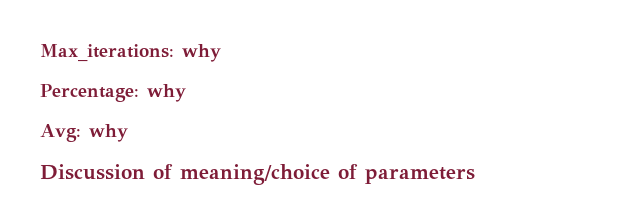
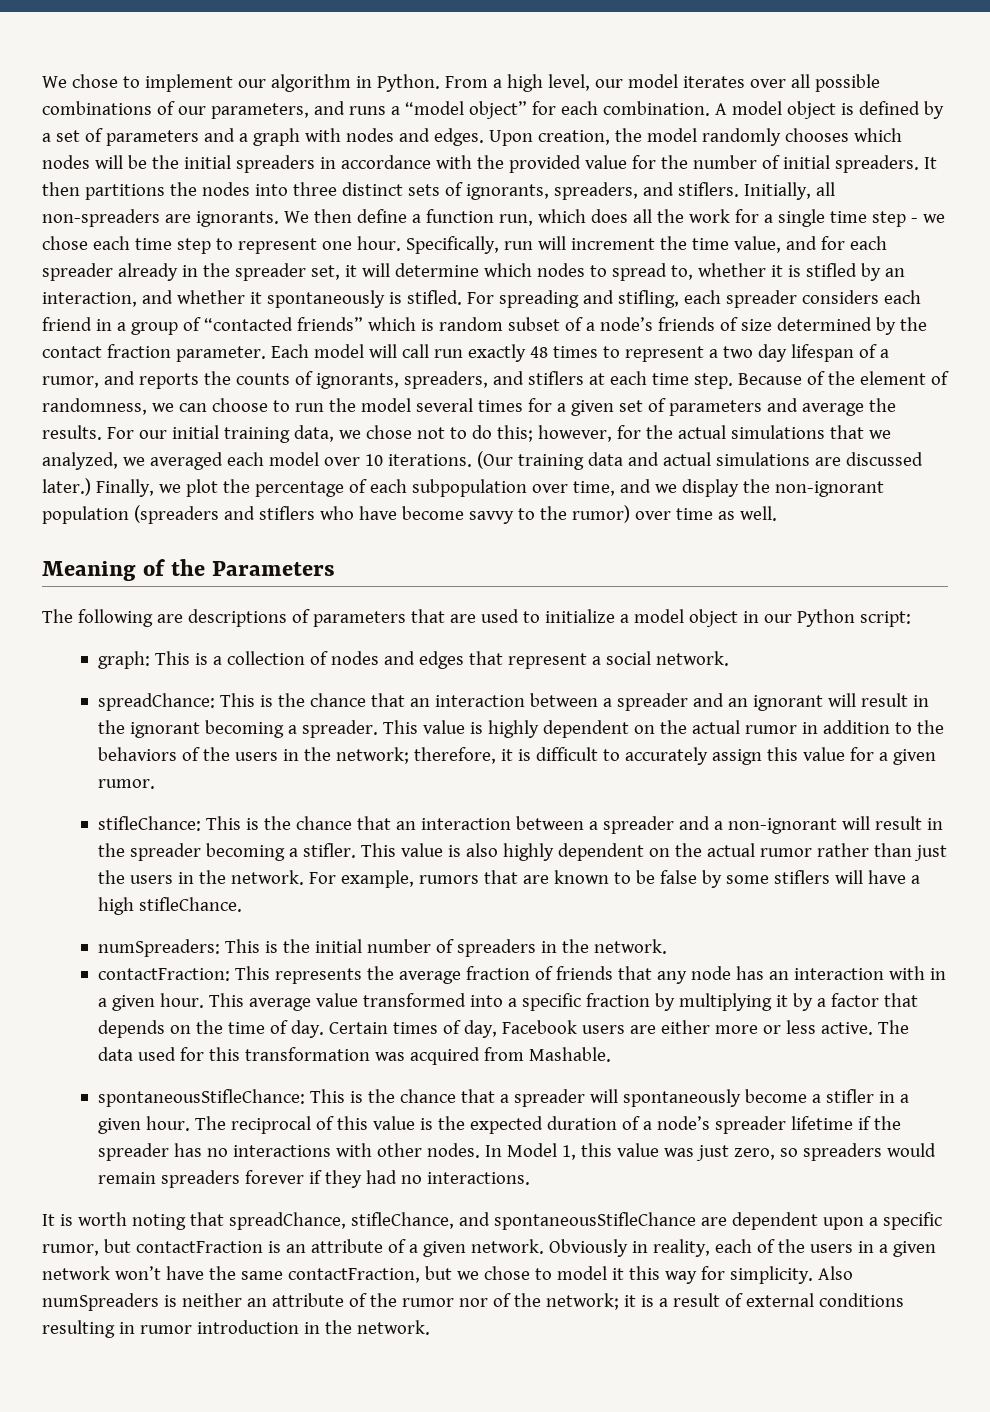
- Max_iterations: why
- Percentage: why
- Avg: why
- Discussion of meaning/choice of parameters
+ We chose to implement our algorithm in Python. From a high level, our model iterates over all possible combinations of our parameters, and runs a “model object” for each combination. A model object is defined by a set of parameters and a graph with nodes and edges. Upon creation, the model randomly chooses which nodes will be the initial spreaders in accordance with the provided value for the number of initial spreaders. It then partitions the nodes into three distinct sets of ignorants, spreaders, and stiflers. Initially, all non-spreaders are ignorants. We then define a function run, which does all the work for a single time step - we chose each time step to represent one hour. Specifically, run will increment the time value, and for each spreader already in the spreader set, it will determine which nodes to spread to, whether it is stifled by an interaction, and whether it spontaneously is stifled. For spreading and stifling, each spreader considers each friend in a group of “contacted friends” which is random subset of a node’s friends of size determined by the contact fraction parameter. Each model will call run exactly 48 times to represent a two day lifespan of a rumor, and reports the counts of ignorants, spreaders, and stiflers at each time step. Because of the element of randomness, we can choose to run the model several times for a given set of parameters and average the results. For our initial training data, we chose not to do this; however, for the actual simulations that we analyzed, we averaged each model over 10 iterations. (Our training data and actual simulations are discussed later.) Finally, we plot the percentage of each subpopulation over time, and we display the non-ignorant population (spreaders and stiflers who have become savvy to the rumor) over time as well.
+ Meaning of the Parameters
+ The following are descriptions of parameters that are used to initialize a model object in our Python script:
+ graph: This is a collection of nodes and edges that represent a social network.
+ spreadChance: This is the chance that an interaction between a spreader and an ignorant will result in the ignorant becoming a spreader. This value is highly dependent on the actual rumor in addition to the behaviors of the users in the network; therefore, it is difficult to accurately assign this value for a given rumor.
+ stifleChance: This is the chance that an interaction between a spreader and a non-ignorant will result in the spreader becoming a stifler. This value is also highly dependent on the actual rumor rather than just the users in the network. For example, rumors that are known to be false by some stiflers will have a high stifleChance.
+ numSpreaders: This is the initial number of spreaders in the network.
+ contactFraction: This represents the average fraction of friends that any node has an interaction with in a given hour. This average value transformed into a specific fraction by multiplying it by a factor that depends on the time of day. Certain times of day, Facebook users are either more or less active. The data used for this transformation was acquired from Mashable.
+ spontaneousStifleChance: This is the chance that a spreader will spontaneously become a stifler in a given hour. The reciprocal of this value is the expected duration of a node’s spreader lifetime if the spreader has no interactions with other nodes. In Model 1, this value was just zero, so spreaders would remain spreaders forever if they had no interactions.
+ It is worth noting that spreadChance, stifleChance, and spontaneousStifleChance are dependent upon a specific rumor, but contactFraction is an attribute of a given network. Obviously in reality, each of the users in a given network won’t have the same contactFraction, but we chose to model it this way for simplicity. Also numSpreaders is neither an attribute of the rumor nor of the network; it is a result of external conditions resulting in rumor introduction in the network.

